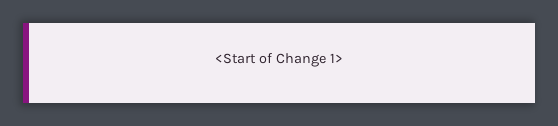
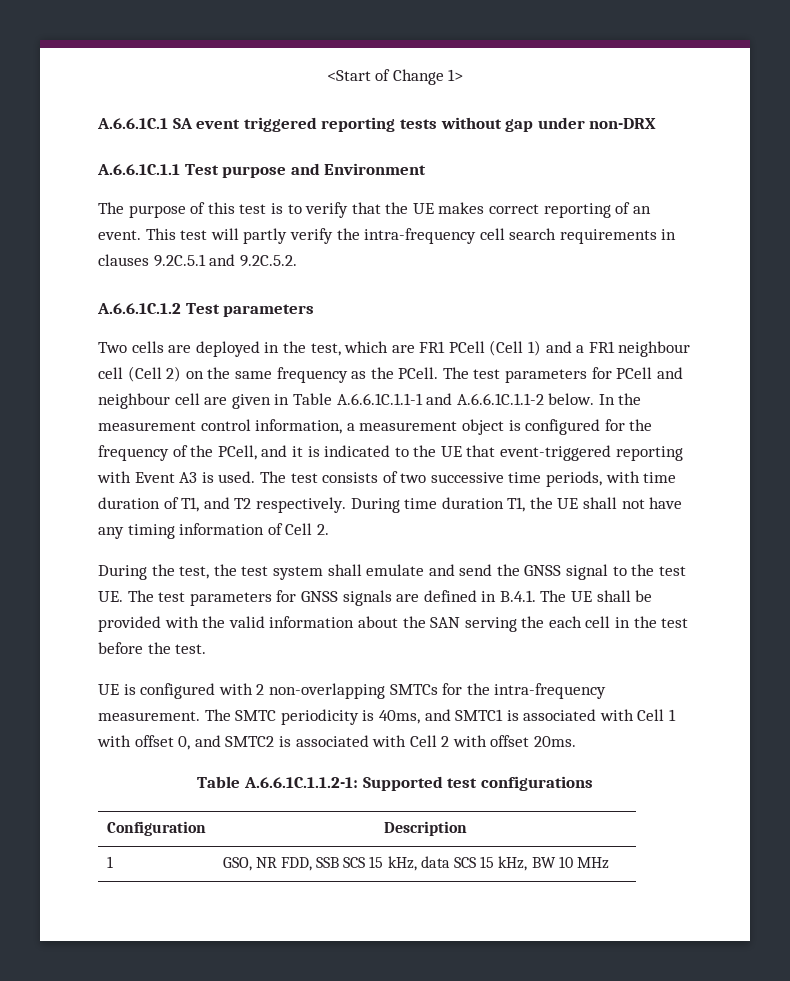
+ A.6.6.1C.1 SA event triggered reporting tests without gap under non-DRX
+ A.6.6.1C.1.1 Test purpose and Environment
+ The purpose of this test is to verify that the UE makes correct reporting of an event. This test will partly verify the intra-frequency cell search requirements in clauses 9.2C.5.1 and 9.2C.5.2.
+ A.6.6.1C.1.2 Test parameters
+ Two cells are deployed in the test, which are FR1 PCell (Cell 1) and a FR1 neighbour cell (Cell 2) on the same frequency as the PCell. The test parameters for PCell and neighbour cell are given in Table A.6.6.1C.1.1-1 and A.6.6.1C.1.1-2 below. In the measurement control information, a measurement object is configured for the frequency of the PCell, and it is indicated to the UE that event-triggered reporting with Event A3 is used. The test consists of two successive time periods, with time duration of T1, and T2 respectively. During time duration T1, the UE shall not have any timing information of Cell 2.
+ During the test, the test system shall emulate and send the GNSS signal to the test UE. The test parameters for GNSS signals are defined in B.4.1. The UE shall be provided with the valid information about the SAN serving the each cell in the test before the test.
+ UE is configured with 2 non-overlapping SMTCs for the intra-frequency measurement. The SMTC periodicity is 40ms, and SMTC1 is associated with Cell 1 with offset 0, and SMTC2 is associated with Cell 2 with offset 20ms.
+ Table A.6.6.1C.1.1.2-1: Supported test configurations
+ Configuration | Description
+ 1 | GSO, NR FDD, SSB SCS 15 kHz, data SCS 15 kHz, BW 10 MHz

